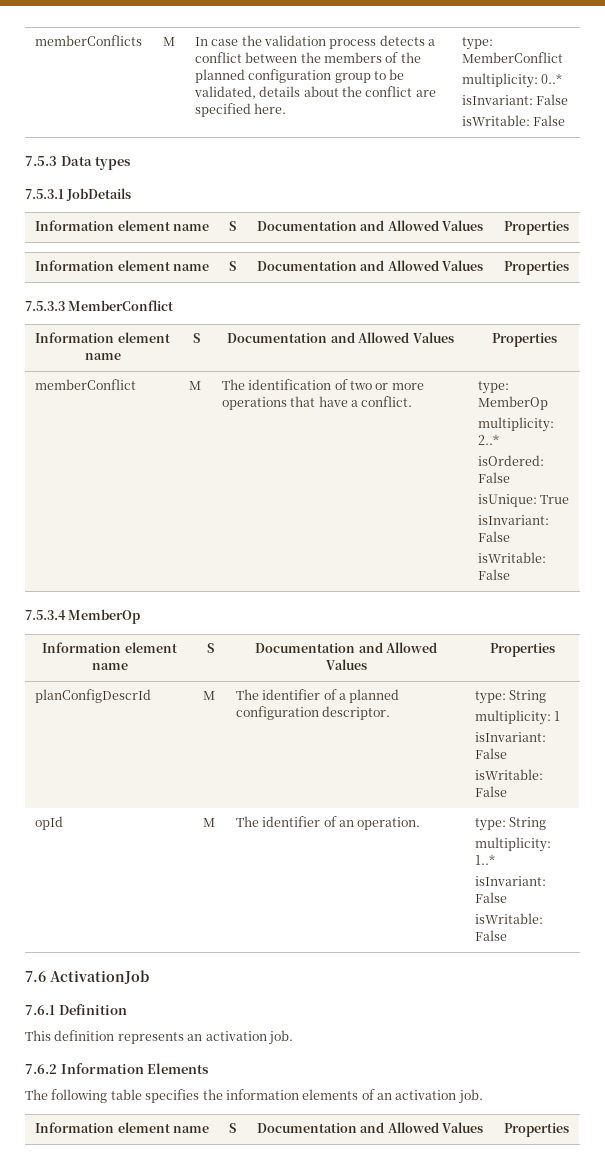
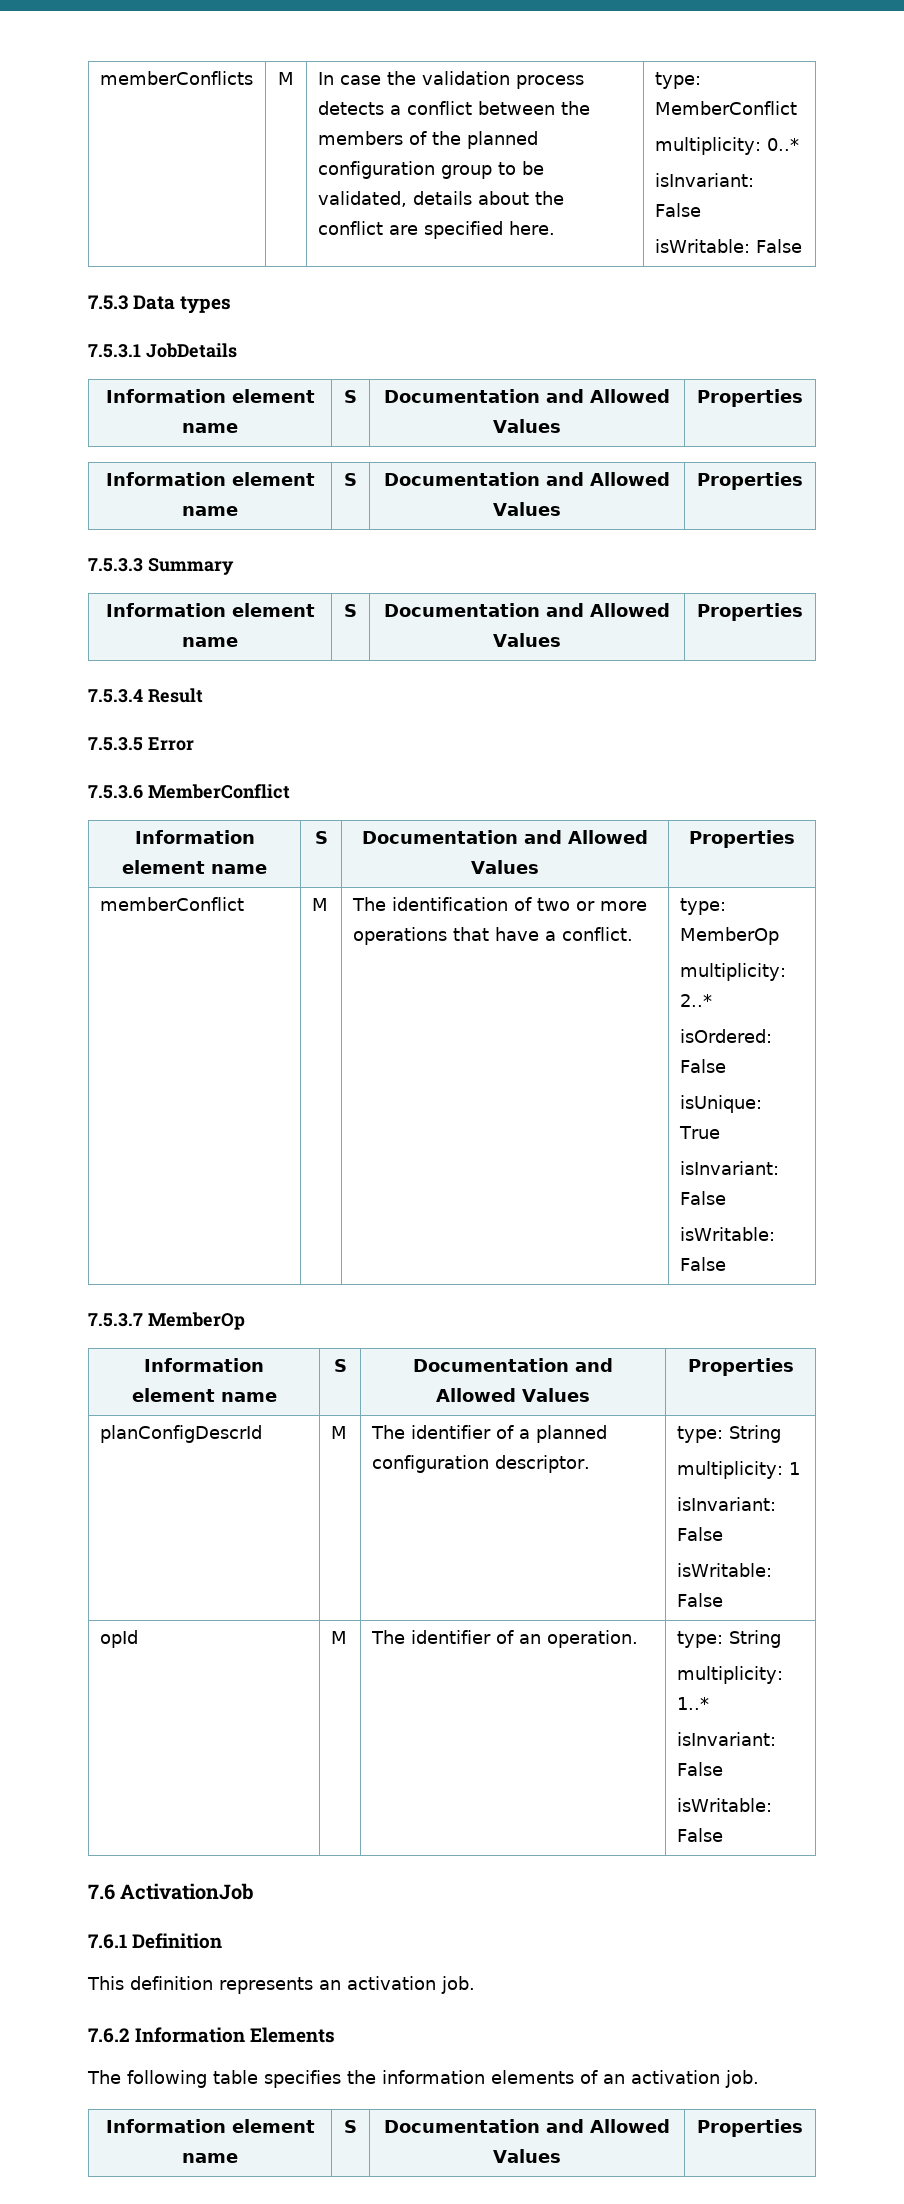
- 7.5.3.3 MemberConflict
+ 7.5.3.3 Summary
+ Information element name | S | Documentation and Allowed Values | Properties
+ 7.5.3.4 Result
+ 7.5.3.5 Error
+ 7.5.3.6 MemberConflict
- 7.5.3.4 MemberOp
+ 7.5.3.7 MemberOp

